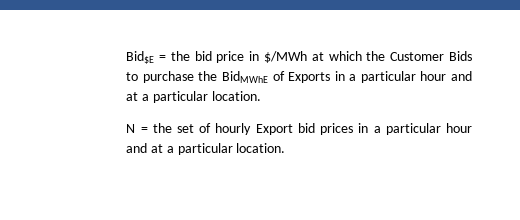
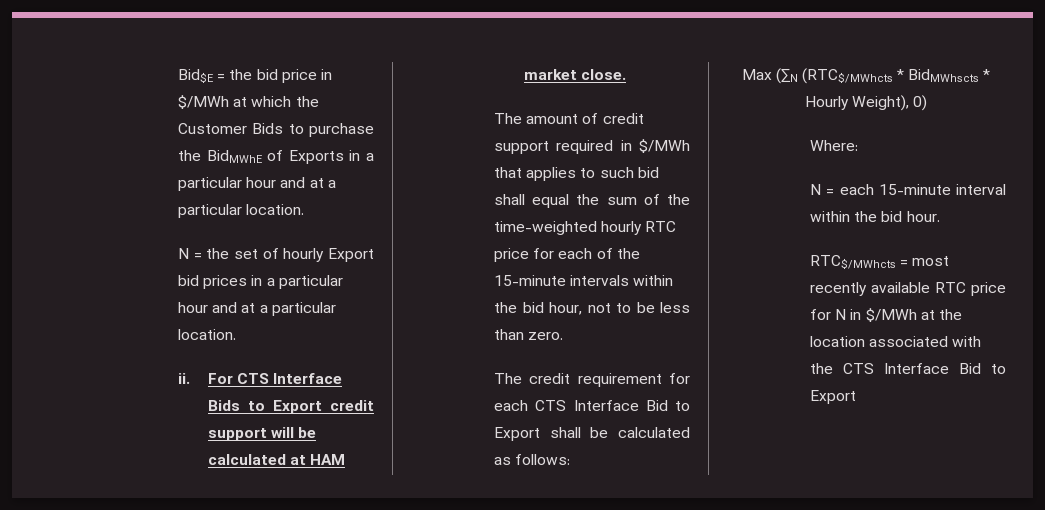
+ ii. For CTS Interface Bids to Export credit support will be calculated at HAM market close.
+ The amount of credit support required in $/MWh that applies to such bid shall equal the sum of the time-weighted hourly RTC price for each of the 15-minute intervals within the bid hour, not to be less than zero.
+ The credit requirement for each CTS Interface Bid to Export shall be calculated as follows:
+ Max (∑N (RTC$/MWhcts * BidMWhscts * Hourly Weight), 0)
+ Where:
+ N = each 15-minute interval within the bid hour.
+ RTC$/MWhcts = most recently available RTC price for N in $/MWh at the location associated with the CTS Interface Bid to Export

